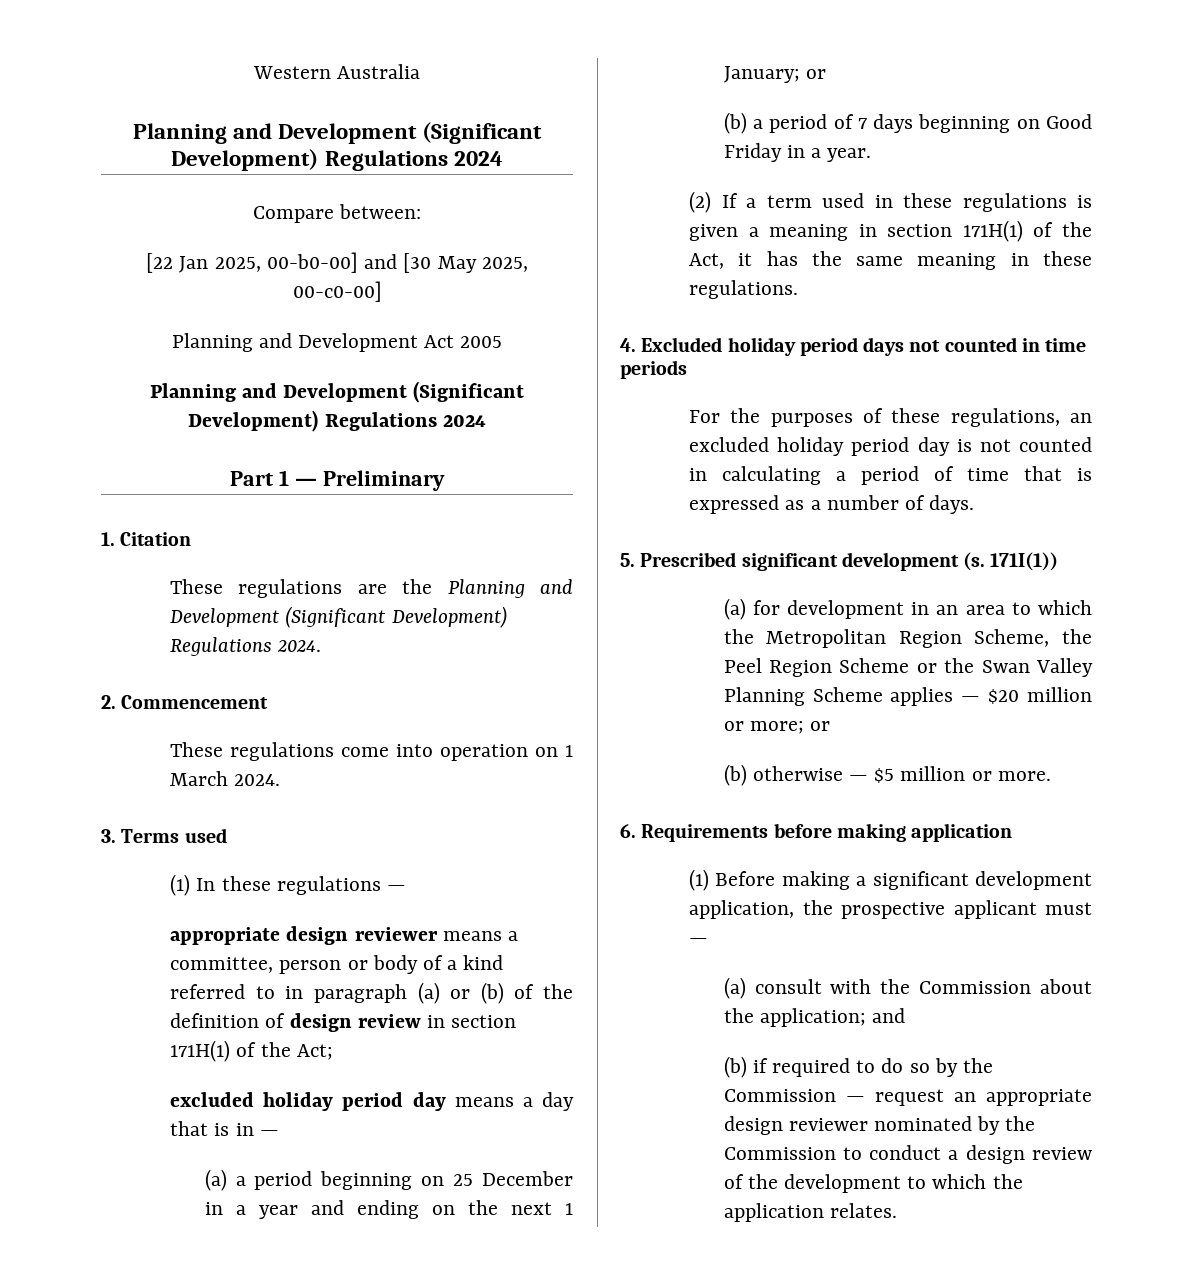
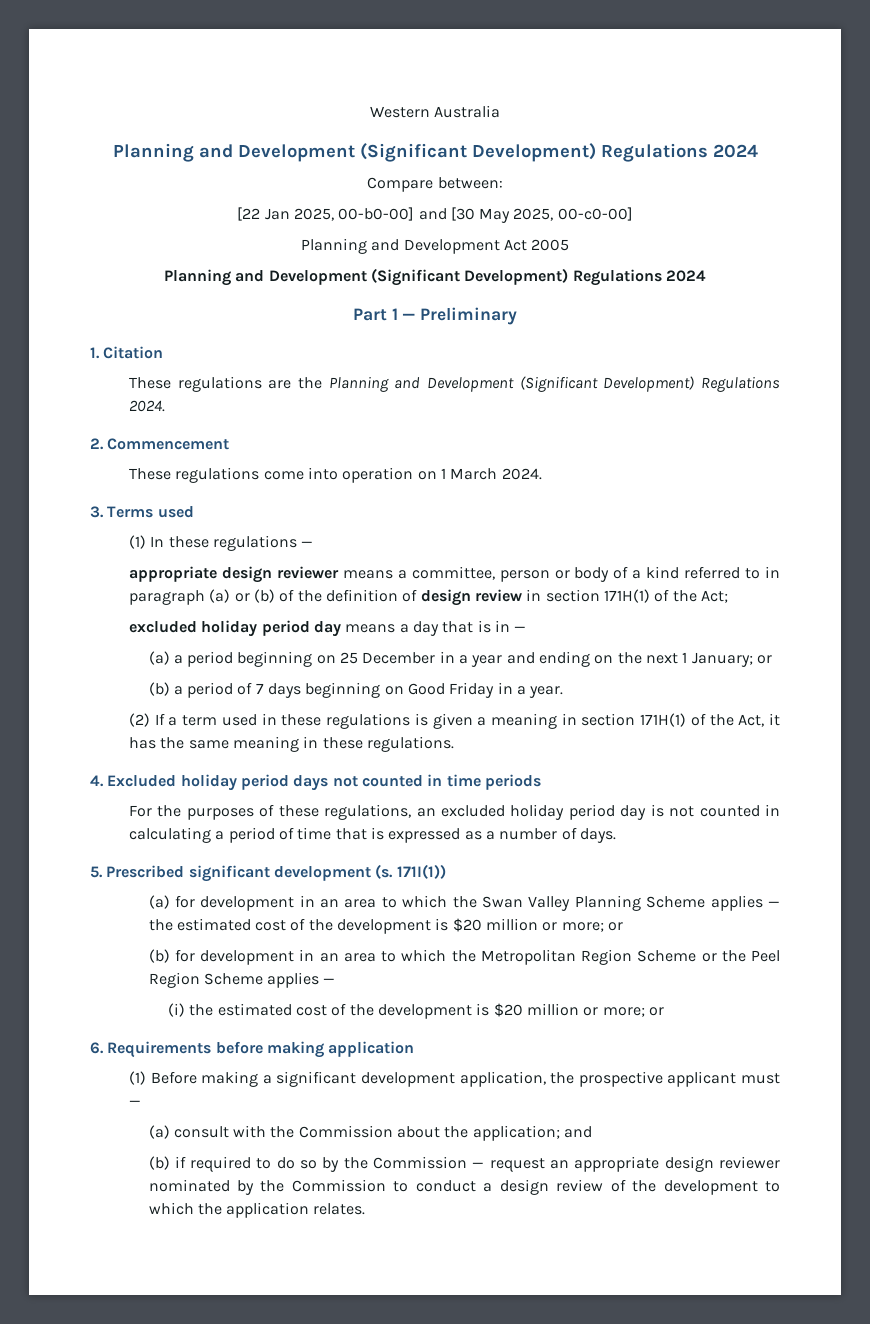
- (a) for development in an area to which the Metropolitan Region Scheme, the Peel Region Scheme or the Swan Valley Planning Scheme applies — $20 million or more; or
+ (a) for development in an area to which the Swan Valley Planning Scheme applies — the estimated cost of the development is $20 million or more; or
- (b) otherwise — $5 million or more.
+ (b) for development in an area to which the Metropolitan Region Scheme or the Peel Region Scheme applies —
+ (i) the estimated cost of the development is $20 million or more; or

